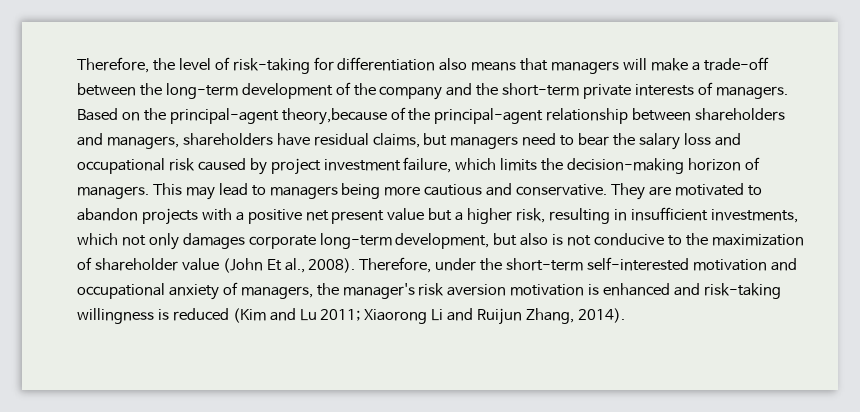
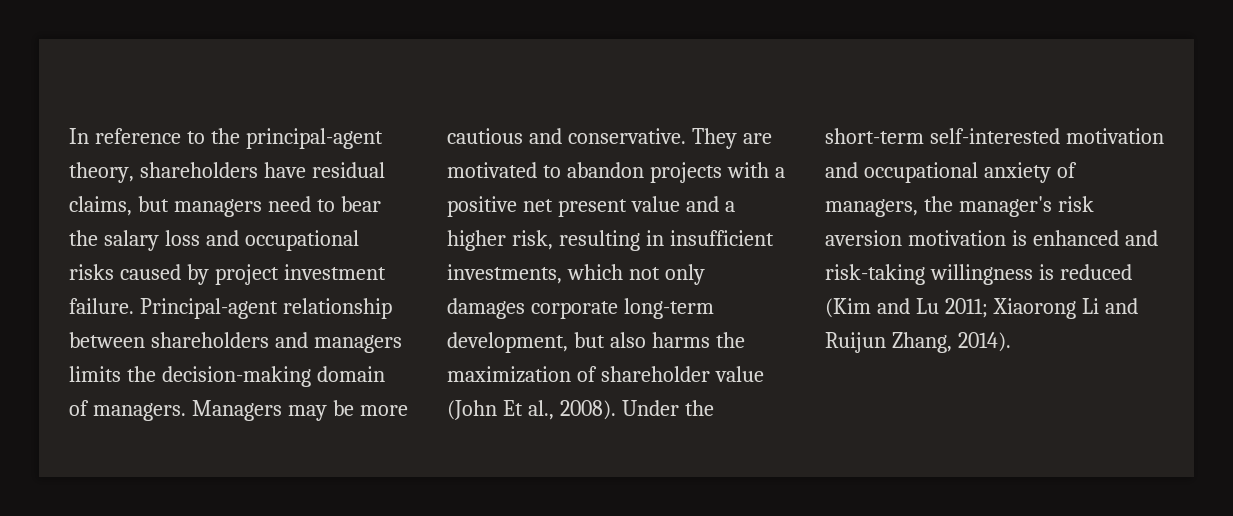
- Therefore, the level of risk-taking for differentiation also means that managers will make a trade-off between the long-term development of the company and the short-term private interests of managers. Based on the principal-agent theory,because of the principal-agent relationship between shareholders and managers, shareholders have residual claims, but managers need to bear the salary loss and occupational risk caused by project investment failure, which limits the decision-making horizon of managers. This may lead to managers being more cautious and conservative.
+ In reference to the principal-agent theory, shareholders have residual claims, but managers need to bear the salary loss and occupational risks caused by project investment failure. Principal-agent relationship between shareholders and managers limits the decision-making domain of managers. Managers may be more cautious and conservative.
- They are motivated to abandon projects with a positive net present value but a higher risk, resulting in insufficient investments, which not only damages corporate long-term development, but also is not conducive to the maximization of shareholder value (John Et al., 2008).
+ They are motivated to abandon projects with a positive net present value and a higher risk, resulting in insufficient investments, which not only damages corporate long-term development, but also harms the maximization of shareholder value (John Et al., 2008).
- Therefore, under the short-term self-interested motivation and occupational anxiety of managers, the manager's risk aversion motivation is enhanced and risk-taking willingness is reduced (Kim and Lu 2011; Xiaorong Li and Ruijun Zhang, 2014).
+ Under the short-term self-interested motivation and occupational anxiety of managers, the manager's risk aversion motivation is enhanced and risk-taking willingness is reduced (Kim and Lu 2011; Xiaorong Li and Ruijun Zhang, 2014).

